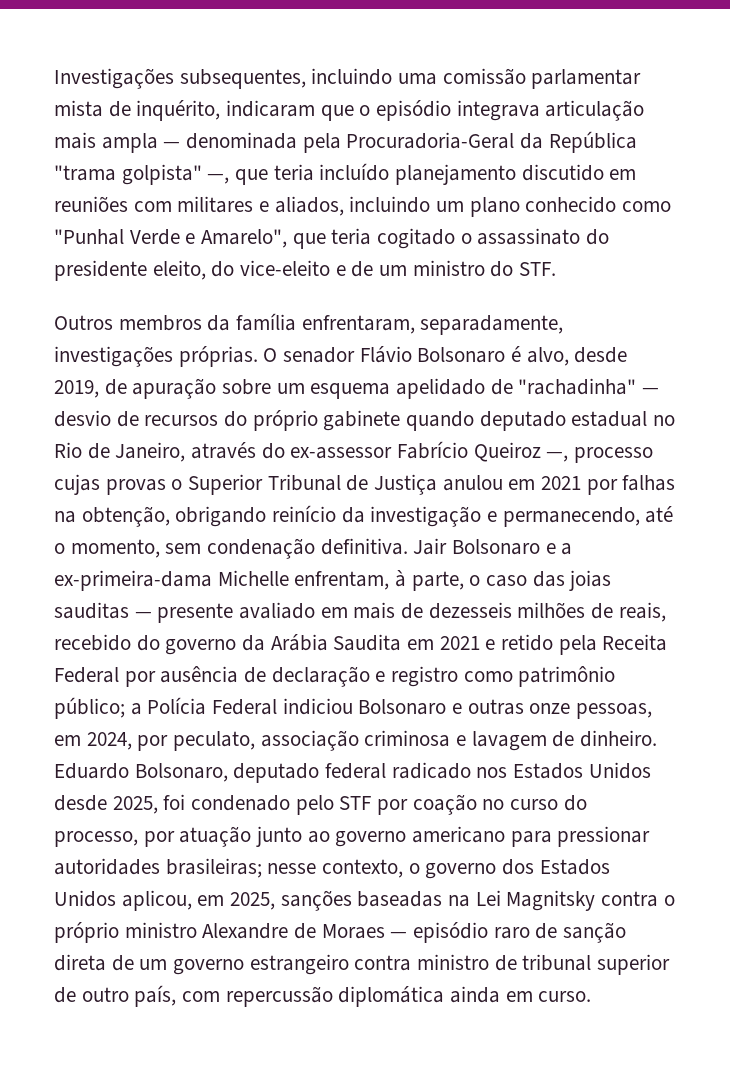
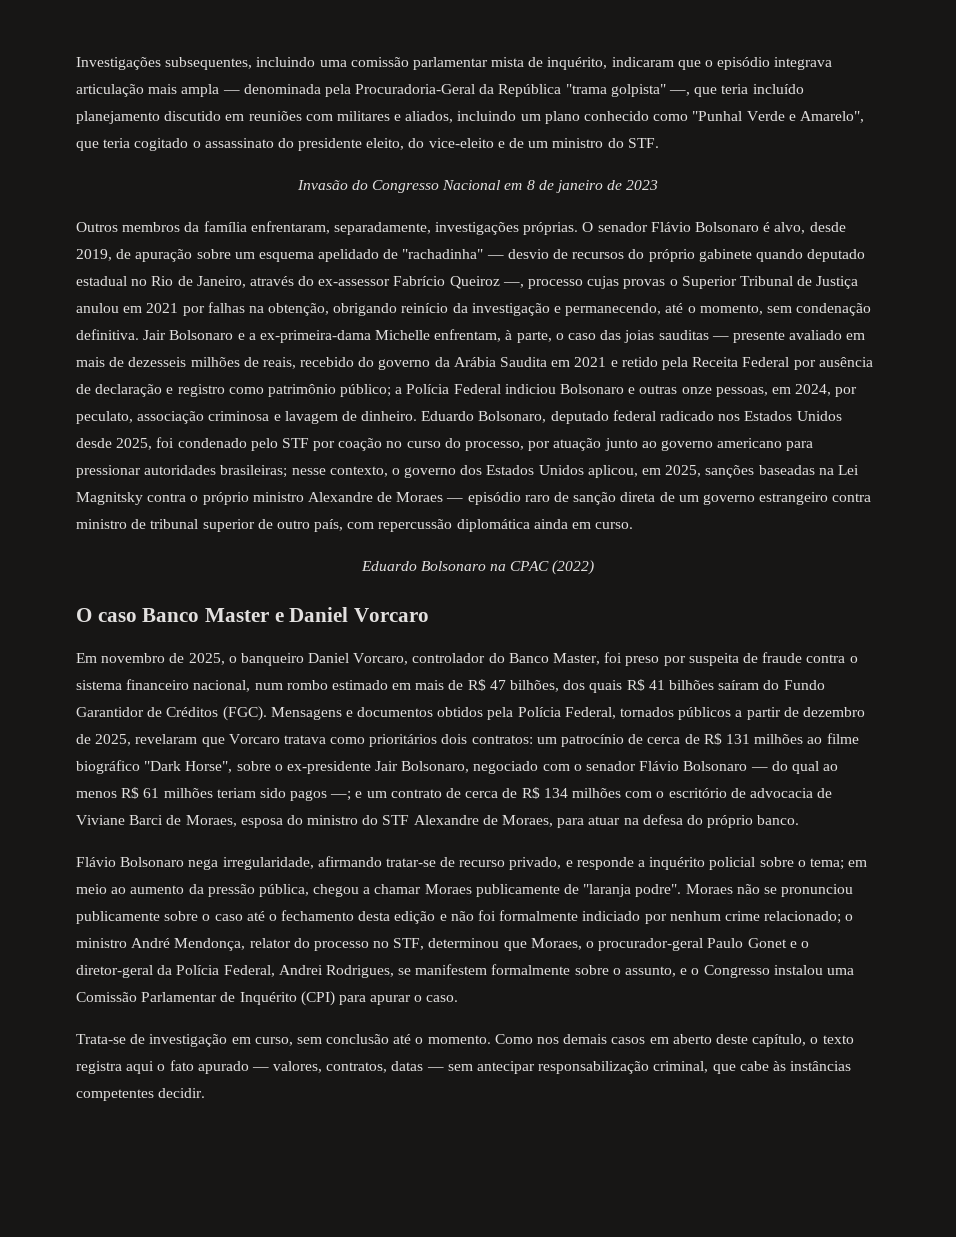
+ Invasão do Congresso Nacional em 8 de janeiro de 2023
+ Eduardo Bolsonaro na CPAC (2022)
+ O caso Banco Master e Daniel Vorcaro
+ Em novembro de 2025, o banqueiro Daniel Vorcaro, controlador do Banco Master, foi preso por suspeita de fraude contra o sistema financeiro nacional, num rombo estimado em mais de R$ 47 bilhões, dos quais R$ 41 bilhões saíram do Fundo Garantidor de Créditos (FGC). Mensagens e documentos obtidos pela Polícia Federal, tornados públicos a partir de dezembro de 2025, revelaram que Vorcaro tratava como prioritários dois contratos: um patrocínio de cerca de R$ 131 milhões ao filme biográfico "Dark Horse", sobre o ex-presidente Jair Bolsonaro, negociado com o senador Flávio Bolsonaro — do qual ao menos R$ 61 milhões teriam sido pagos —; e um contrato de cerca de R$ 134 milhões com o escritório de advocacia de Viviane Barci de Moraes, esposa do ministro do STF Alexandre de Moraes, para atuar na defesa do próprio banco.
+ Flávio Bolsonaro nega irregularidade, afirmando tratar-se de recurso privado, e responde a inquérito policial sobre o tema; em meio ao aumento da pressão pública, chegou a chamar Moraes publicamente de "laranja podre". Moraes não se pronunciou publicamente sobre o caso até o fechamento desta edição e não foi formalmente indiciado por nenhum crime relacionado; o ministro André Mendonça, relator do processo no STF, determinou que Moraes, o procurador-geral Paulo Gonet e o diretor-geral da Polícia Federal, Andrei Rodrigues, se manifestem formalmente sobre o assunto, e o Congresso instalou uma Comissão Parlamentar de Inquérito (CPI) para apurar o caso.
+ Trata-se de investigação em curso, sem conclusão até o momento. Como nos demais casos em aberto deste capítulo, o texto registra aqui o fato apurado — valores, contratos, datas — sem antecipar responsabilização criminal, que cabe às instâncias competentes decidir.

